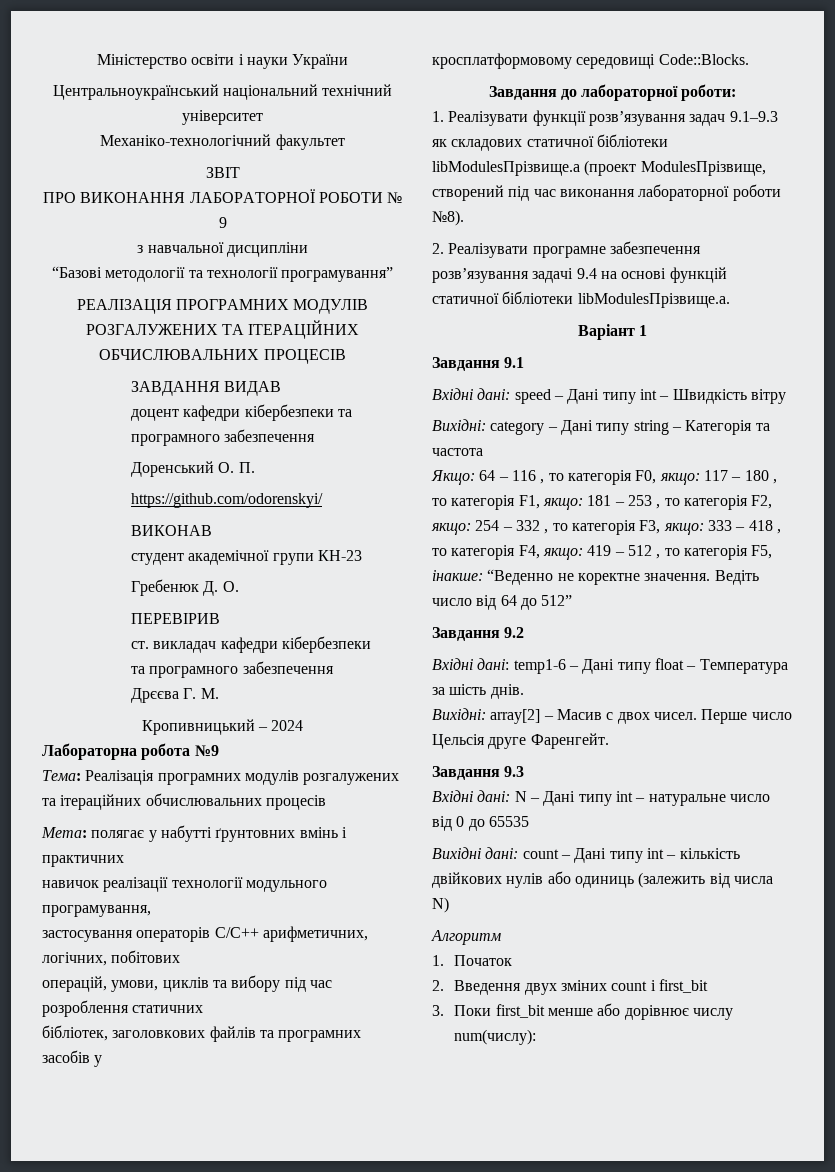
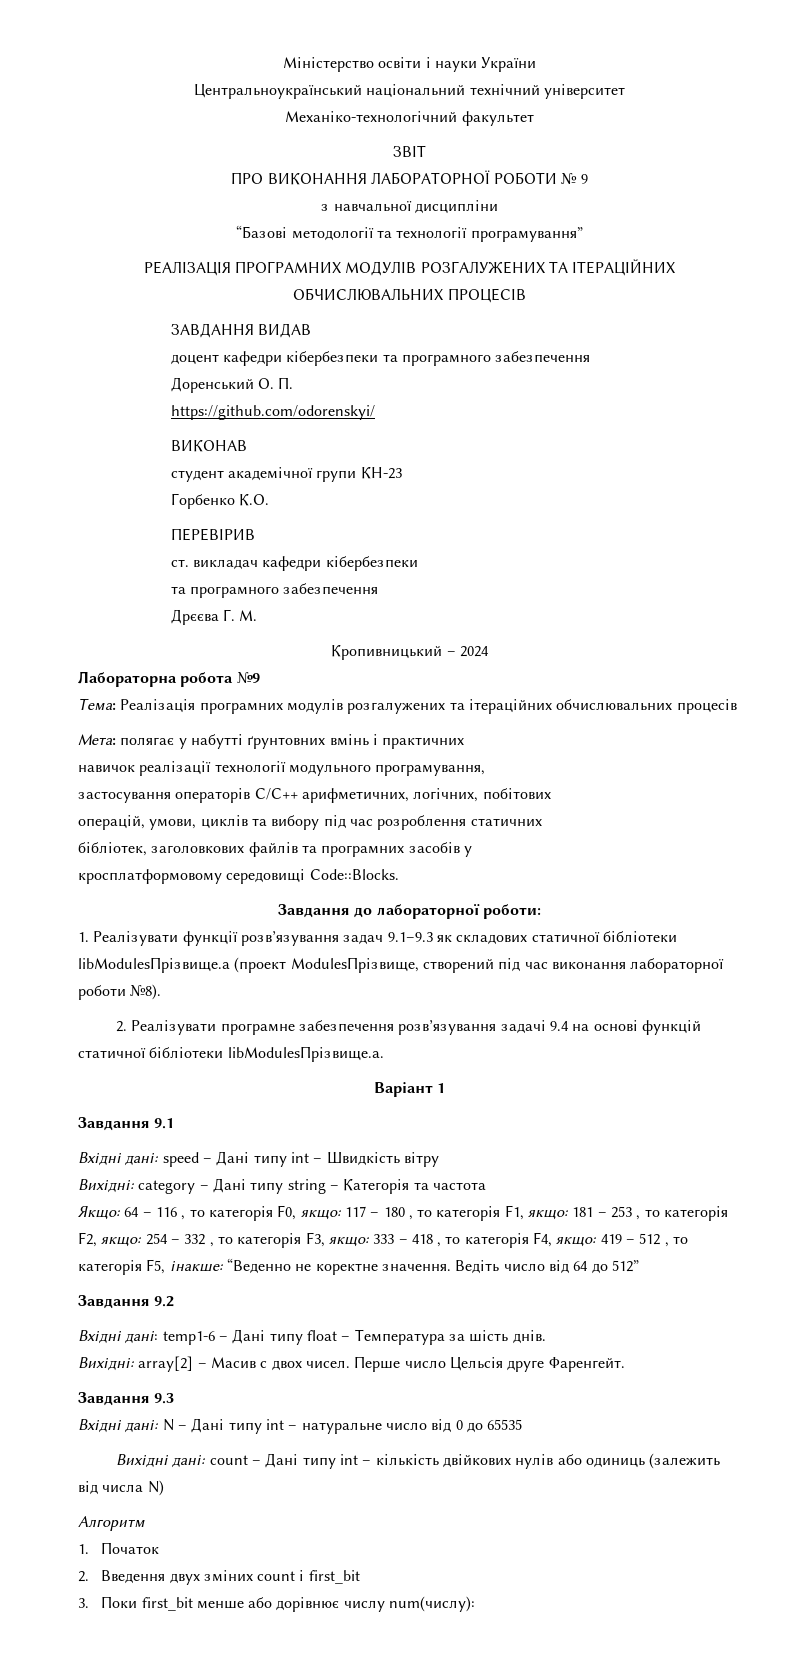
- Гребенюк Д. О.
+ Горбенко К.О.

